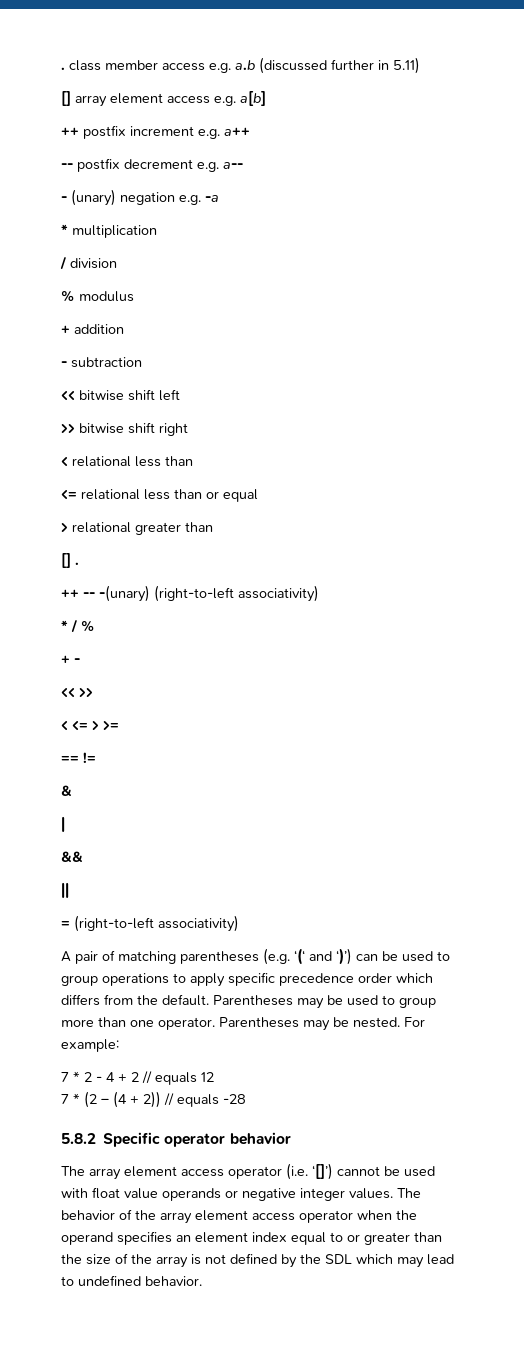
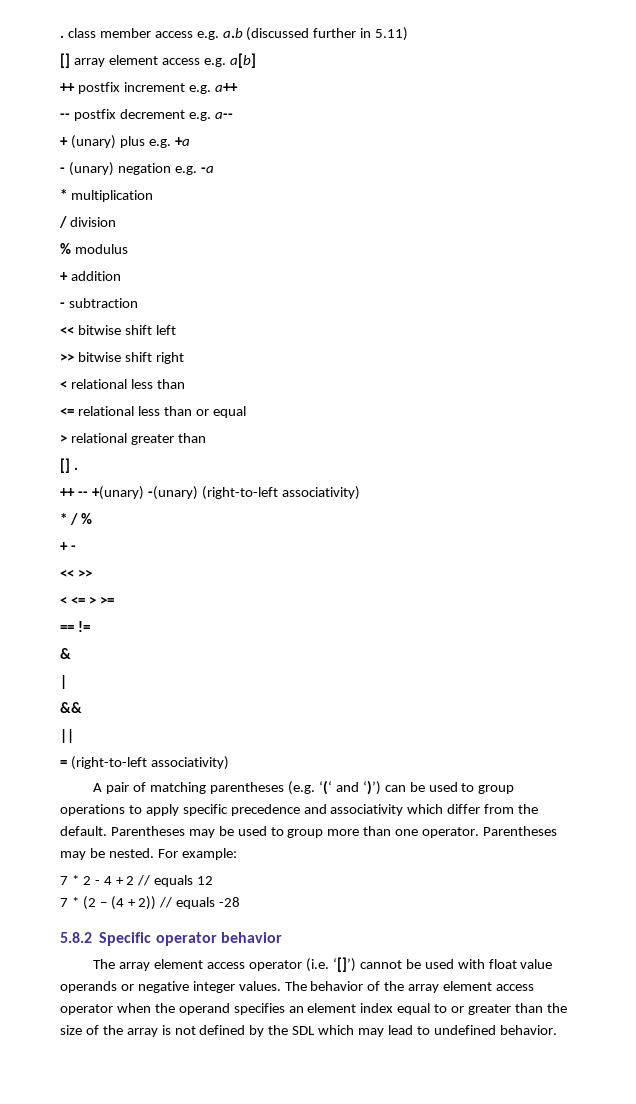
+ + (unary) plus e.g. +a
- ++ -- -(unary) (right-to-left associativity)
+ ++ -- +(unary) -(unary) (right-to-left associativity)
- A pair of matching parentheses (e.g. ‘(‘ and ‘)’) can be used to group operations to apply specific precedence order which differs from the default.
+ A pair of matching parentheses (e.g. ‘(‘ and ‘)’) can be used to group operations to apply specific precedence and associativity which differ from the default.

